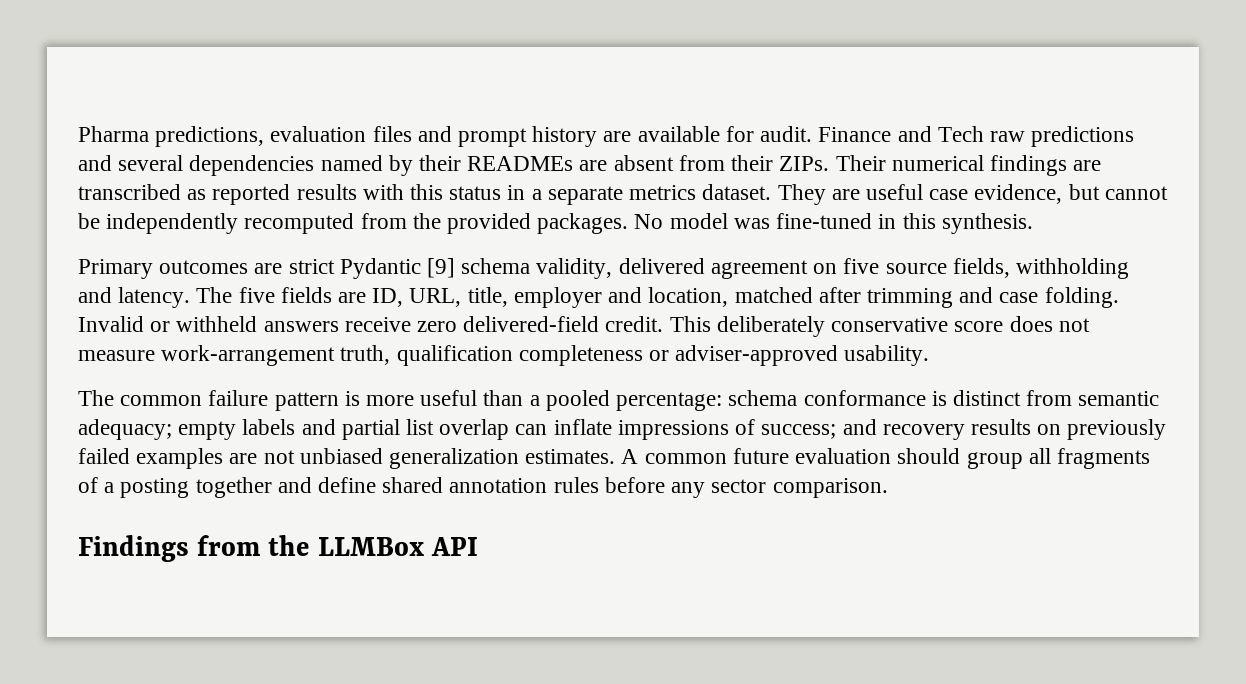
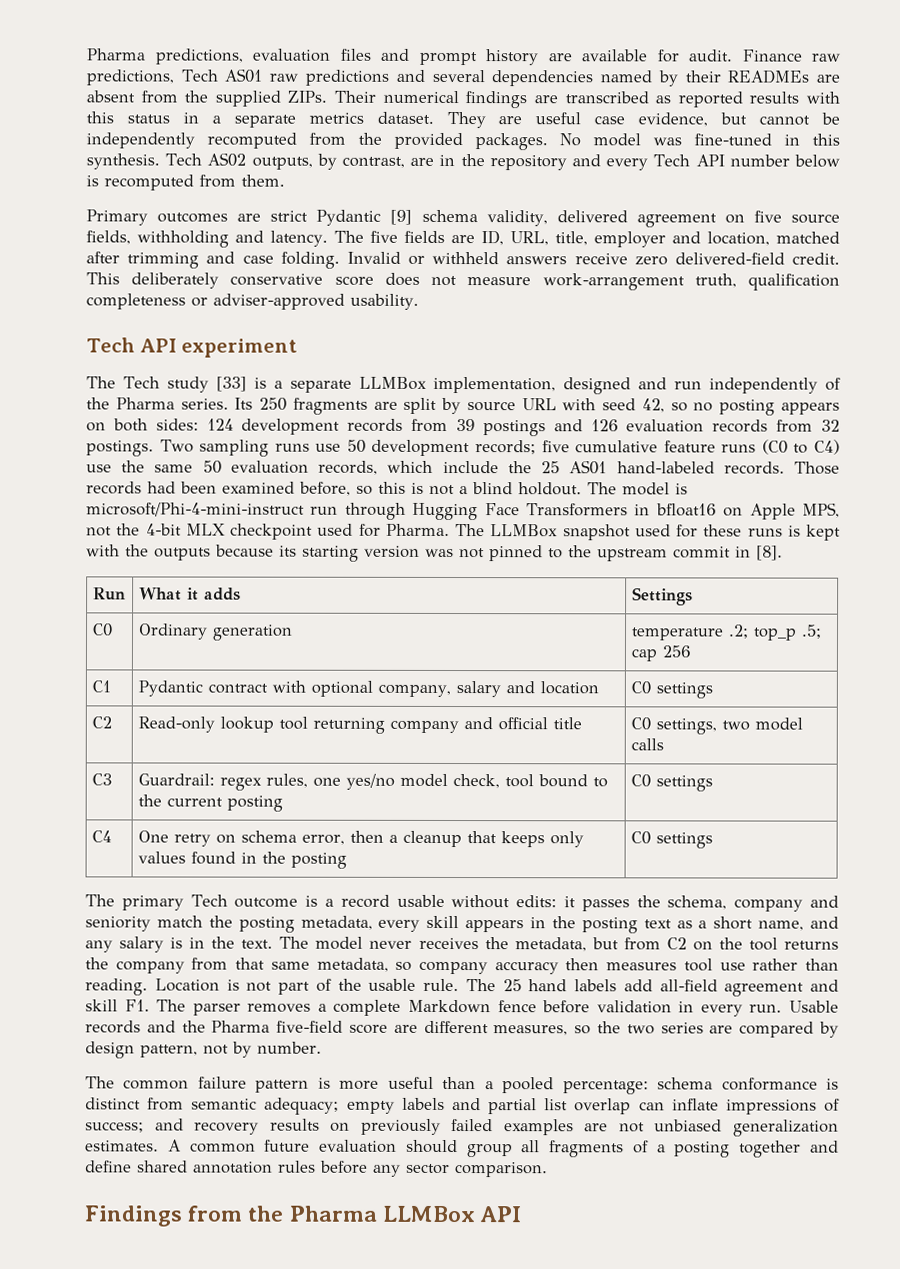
- Finance and Tech raw predictions and several dependencies named by their READMEs are absent from their ZIPs.
+ Finance raw predictions, Tech AS01 raw predictions and several dependencies named by their READMEs are absent from the supplied ZIPs.
+ Tech AS02 outputs, by contrast, are in the repository and every Tech API number below is recomputed from them.
+ Tech API experiment
+ The Tech study [33] is a separate LLMBox implementation, designed and run independently of the Pharma series. Its 250 fragments are split by source URL with seed 42, so no posting appears on both sides: 124 development records from 39 postings and 126 evaluation records from 32 postings. Two sampling runs use 50 development records; five cumulative feature runs (C0 to C4) use the same 50 evaluation records, which include the 25 AS01 hand-labeled records. Those records had been examined before, so this is not a blind holdout. The model is microsoft/Phi-4-mini-instruct run through Hugging Face Transformers in bfloat16 on Apple MPS, not the 4-bit MLX checkpoint used for Pharma. The LLMBox snapshot used for these runs is kept with the outputs because its starting version was not pinned to the upstream commit in [8].
+ Run | What it adds | Settings
+ C0 | Ordinary generation | temperature .2; top_p .5; cap 256
+ C1 | Pydantic contract with optional company, salary and location | C0 settings
+ C2 | Read-only lookup tool returning company and official title | C0 settings, two model calls
+ C3 | Guardrail: regex rules, one yes/no model check, tool bound to the current posting | C0 settings
+ C4 | One retry on schema error, then a cleanup that keeps only values found in the posting | C0 settings
+ The primary Tech outcome is a record usable without edits: it passes the schema, company and seniority match the posting metadata, every skill appears in the posting text as a short name, and any salary is in the text. The model never receives the metadata, but from C2 on the tool returns the company from that same metadata, so company accuracy then measures tool use rather than reading. Location is not part of the usable rule. The 25 hand labels add all-field agreement and skill F1. The parser removes a complete Markdown fence before validation in every run. Usable records and the Pharma five-field score are different measures, so the two series are compared by design pattern, not by number.
- Findings from the LLMBox API
+ Findings from the Pharma LLMBox API

